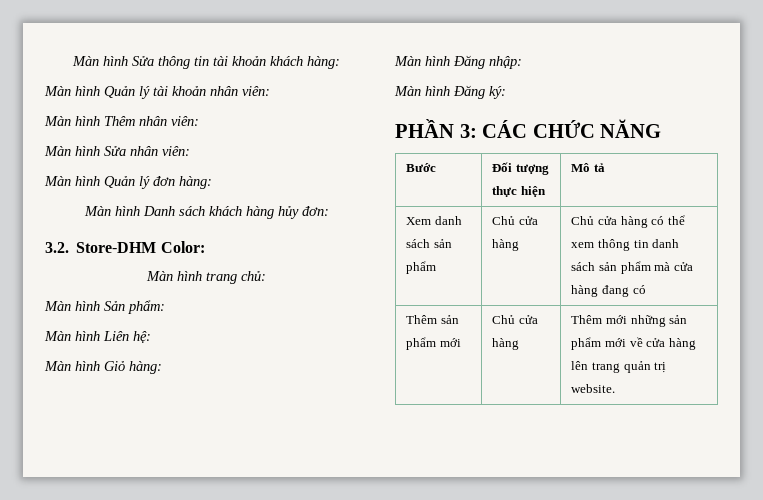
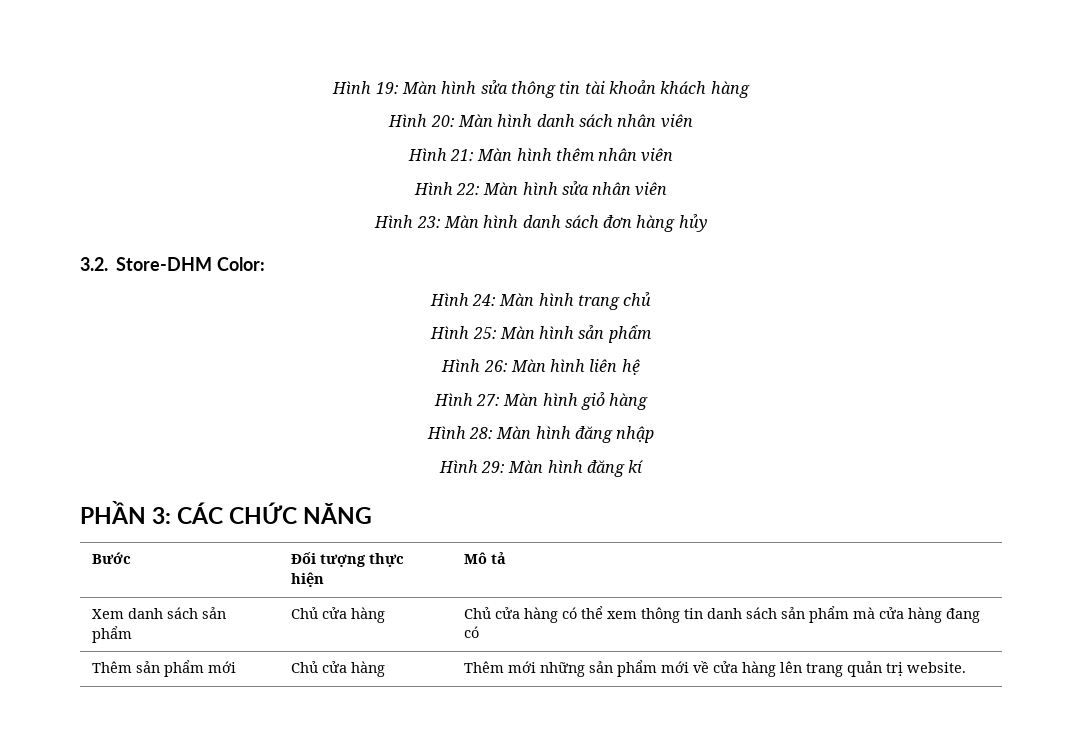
- Màn hình Sửa thông tin tài khoản khách hàng:
- Màn hình Quản lý tài khoản nhân viên:
- Màn hình Thêm nhân viên:
- Màn hình Sửa nhân viên:
- Màn hình Quản lý đơn hàng:
- Màn hình Danh sách khách hàng hủy đơn:
+ Hình 19: Màn hình sửa thông tin tài khoản khách hàng
+ Hình 20: Màn hình danh sách nhân viên
+ Hình 21: Màn hình thêm nhân viên
+ Hình 22: Màn hình sửa nhân viên
+ Hình 23: Màn hình danh sách đơn hàng hủy
- Màn hình trang chủ:
- Màn hình Sản phẩm:
- Màn hình Liên hệ:
- Màn hình Giỏ hàng:
- Màn hình Đăng nhập:
- Màn hình Đăng ký:
+ Hình 24: Màn hình trang chủ
+ Hình 25: Màn hình sản phẩm
+ Hình 26: Màn hình liên hệ
+ Hình 27: Màn hình giỏ hàng
+ Hình 28: Màn hình đăng nhập
+ Hình 29: Màn hình đăng kí

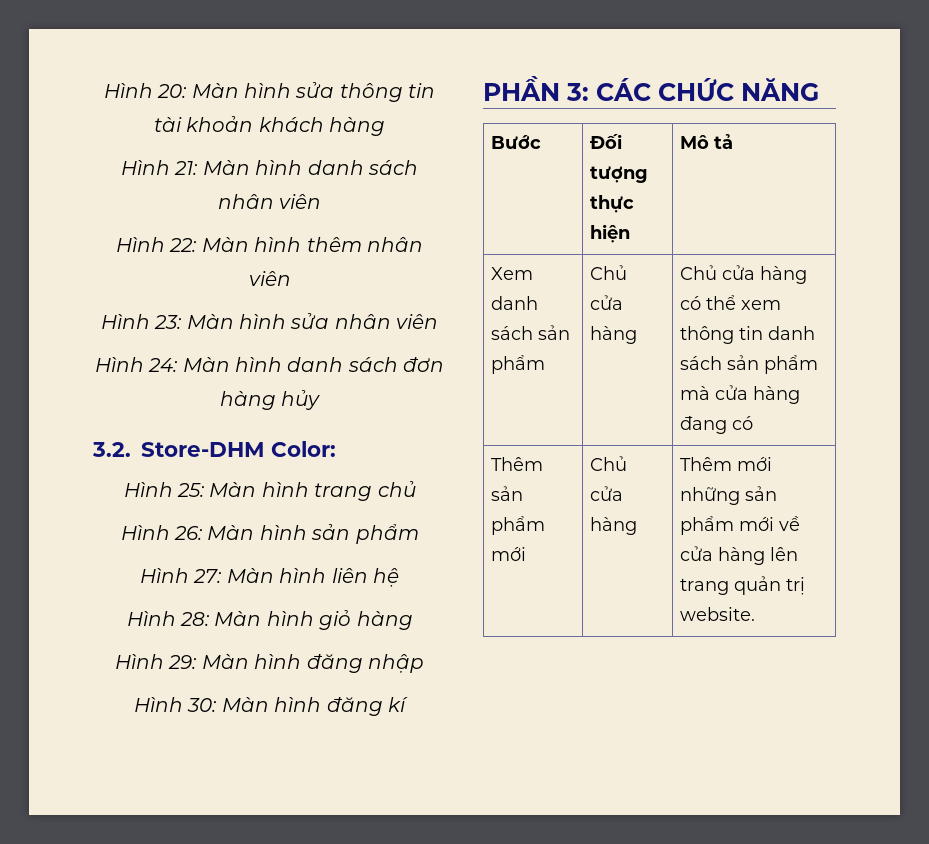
- Hình 19: Màn hình sửa thông tin tài khoản khách hàng
+ Hình 20: Màn hình sửa thông tin tài khoản khách hàng
- Hình 20: Màn hình danh sách nhân viên
+ Hình 21: Màn hình danh sách nhân viên
- Hình 21: Màn hình thêm nhân viên
+ Hình 22: Màn hình thêm nhân viên
- Hình 22: Màn hình sửa nhân viên
+ Hình 23: Màn hình sửa nhân viên
- Hình 23: Màn hình danh sách đơn hàng hủy
+ Hình 24: Màn hình danh sách đơn hàng hủy
- Hình 24: Màn hình trang chủ
+ Hình 25: Màn hình trang chủ
- Hình 25: Màn hình sản phẩm
+ Hình 26: Màn hình sản phẩm
- Hình 26: Màn hình liên hệ
+ Hình 27: Màn hình liên hệ
- Hình 27: Màn hình giỏ hàng
+ Hình 28: Màn hình giỏ hàng
- Hình 28: Màn hình đăng nhập
+ Hình 29: Màn hình đăng nhập
- Hình 29: Màn hình đăng kí
+ Hình 30: Màn hình đăng kí

